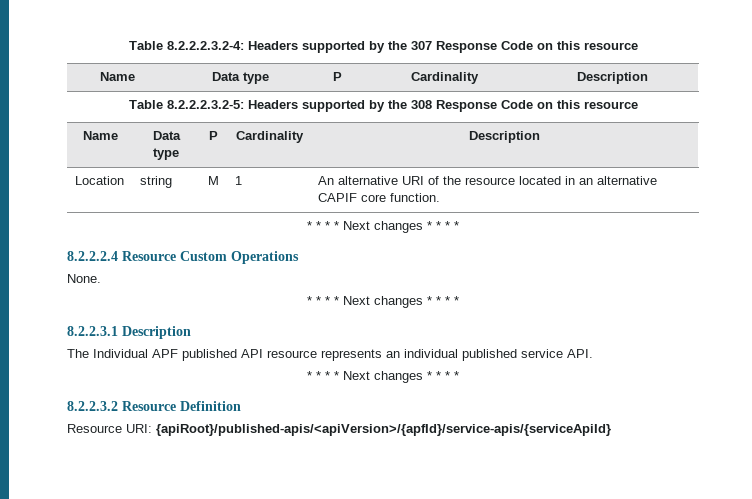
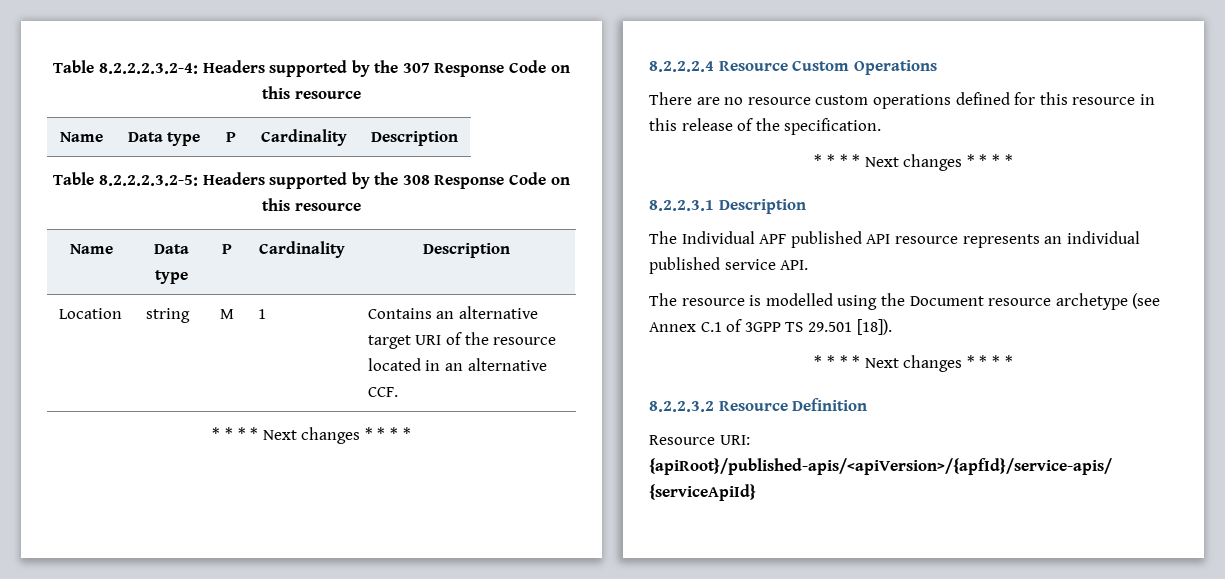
- Location | string | M | 1 | An alternative URI of the resource located in an alternative CAPIF core function.
+ Location | string | M | 1 | Contains an alternative target URI of the resource located in an alternative CCF.
- None.
+ There are no resource custom operations defined for this resource in this release of the specification.
+ The resource is modelled using the Document resource archetype (see Annex C.1 of 3GPP TS 29.501 [18]).

